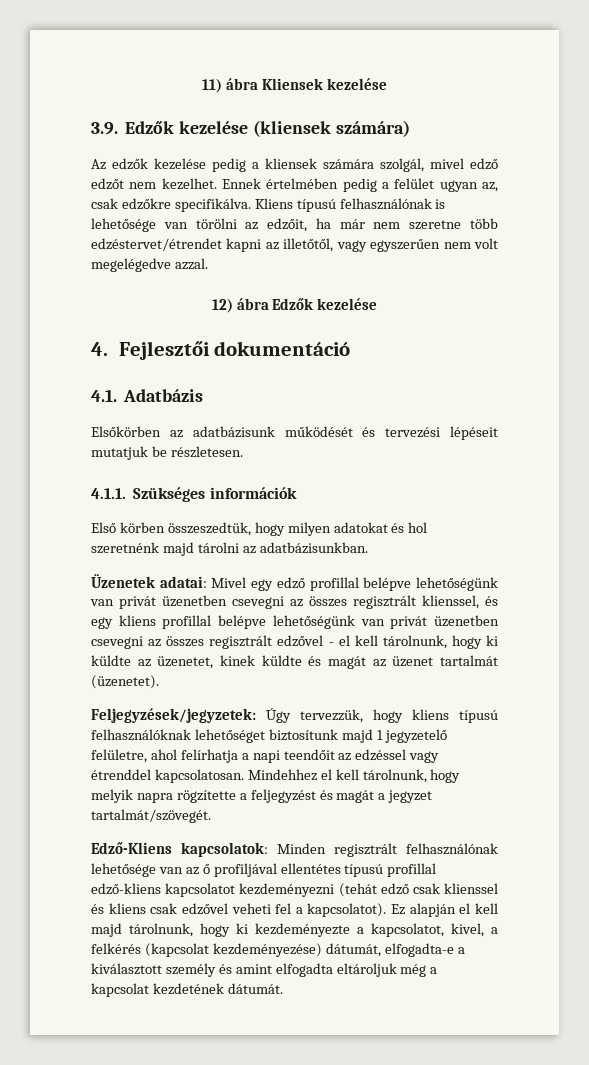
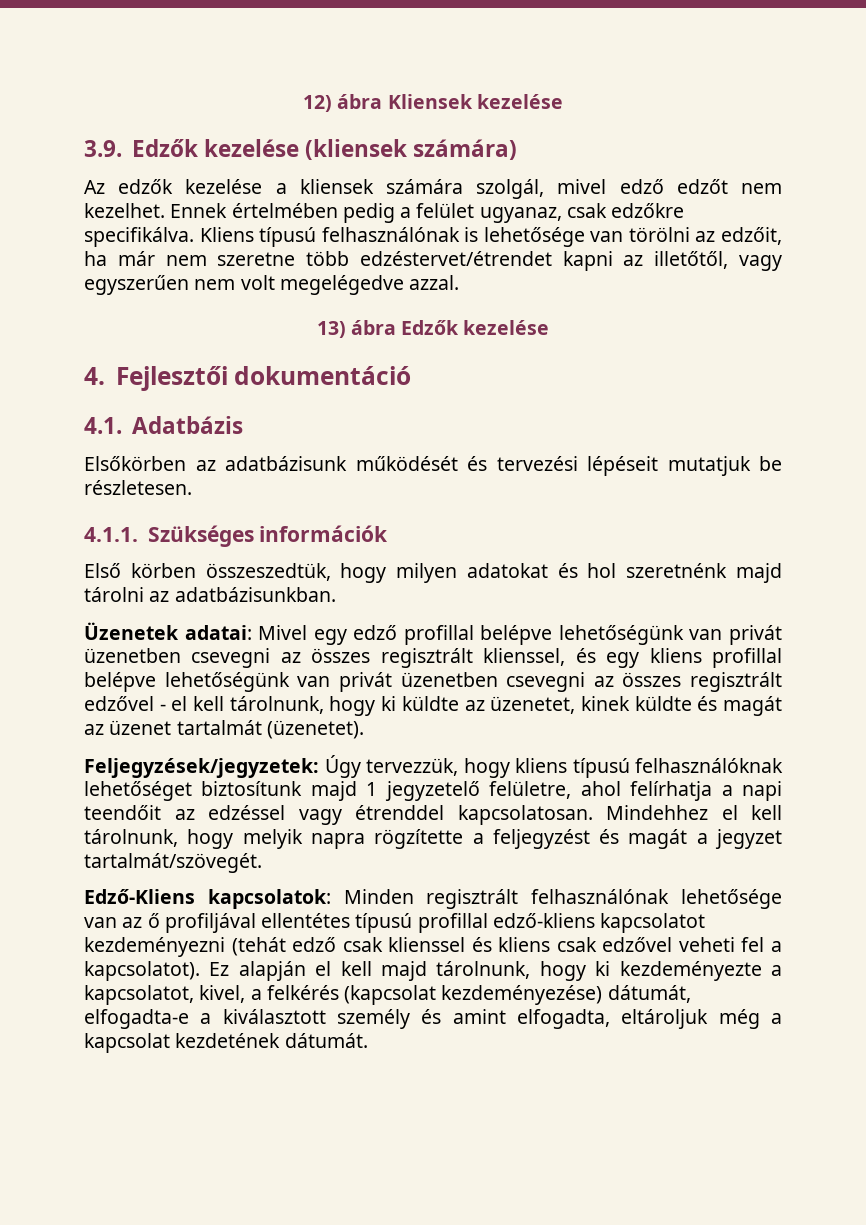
- 11) ábra Kliensek kezelése
+ 12) ábra Kliensek kezelése
- Az edzők kezelése pedig a kliensek számára szolgál, mivel edző edzőt nem kezelhet.
+ Az edzők kezelése a kliensek számára szolgál, mivel edző edzőt nem kezelhet.
- Ennek értelmében pedig a felület ugyan az, csak edzőkre specifikálva.
+ Ennek értelmében pedig a felület ugyanaz, csak edzőkre specifikálva.
- 12) ábra Edzők kezelése
+ 13) ábra Edzők kezelése
- Ez alapján el kell majd tárolnunk, hogy ki kezdeményezte a kapcsolatot, kivel, a felkérés (kapcsolat kezdeményezése) dátumát, elfogadta-e a kiválasztott személy és amint elfogadta eltároljuk még a kapcsolat kezdetének dátumát.
+ Ez alapján el kell majd tárolnunk, hogy ki kezdeményezte a kapcsolatot, kivel, a felkérés (kapcsolat kezdeményezése) dátumát, elfogadta-e a kiválasztott személy és amint elfogadta, eltároljuk még a kapcsolat kezdetének dátumát.

